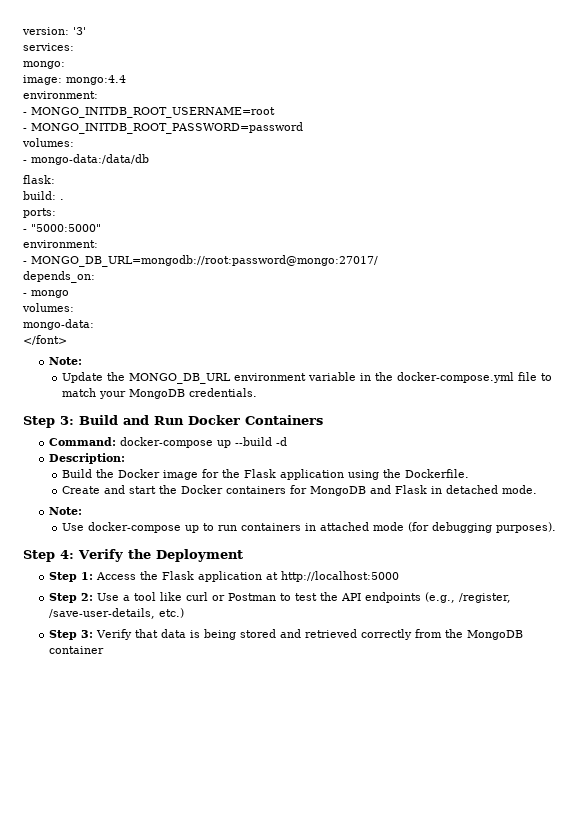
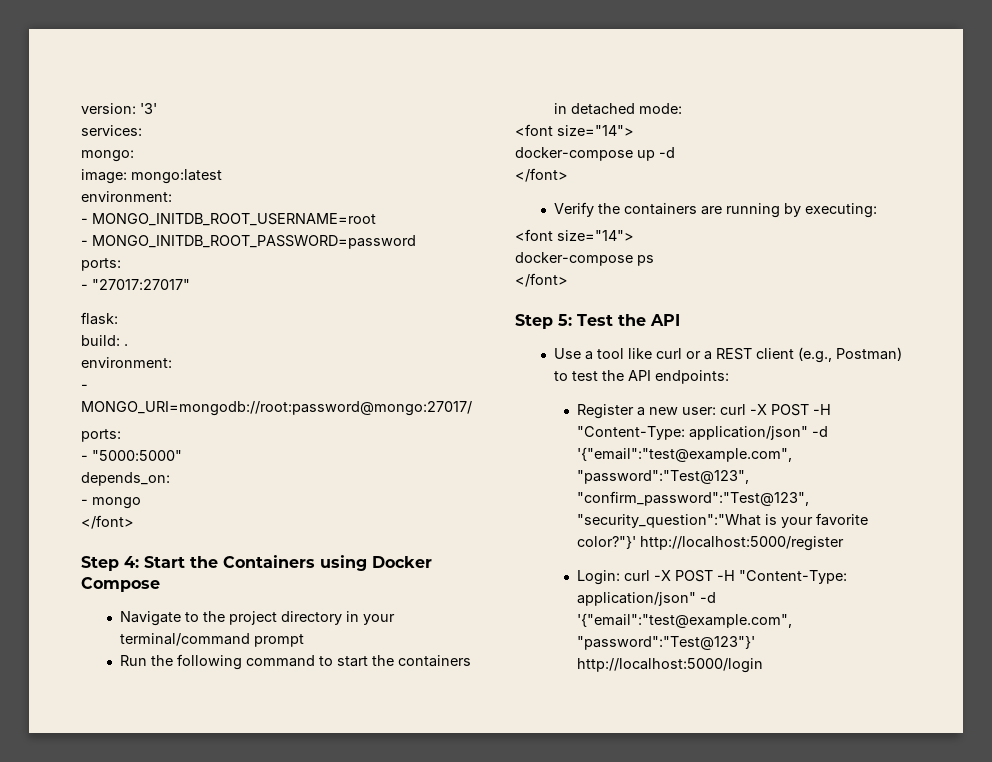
- image: mongo:4.4
+ image: mongo:latest
  - MONGO_INITDB_ROOT_PASSWORD=password
- volumes:
- - mongo-data:/data/db
+ ports:
+ - "27017:27017"
  build: .
+ environment:
+ - MONGO_URI=mongodb://root:password@mongo:27017/
  - "5000:5000"
- environment:
- - MONGO_DB_URL=mongodb://root:password@mongo:27017/
  - mongo
- volumes:
- mongo-data:
  </font>
- Note:
- Update the MONGO_DB_URL environment variable in the docker-compose.yml file to match your MongoDB credentials.
- Step 3: Build and Run Docker Containers
- Command: docker-compose up --build -d
- Description:
- Build the Docker image for the Flask application using the Dockerfile.
- Create and start the Docker containers for MongoDB and Flask in detached mode.
- Note:
- Use docker-compose up to run containers in attached mode (for debugging purposes).
- Step 4: Verify the Deployment
- Step 1: Access the Flask application at http://localhost:5000
- Step 2: Use a tool like curl or Postman to test the API endpoints (e.g., /register, /save-user-details, etc.)
- Step 3: Verify that data is being stored and retrieved correctly from the MongoDB container
+ Step 4: Start the Containers using Docker Compose
+ Navigate to the project directory in your terminal/command prompt
+ Run the following command to start the containers in detached mode:
+ <font size="14">
+ docker-compose up -d
+ </font>
+ Verify the containers are running by executing:
+ <font size="14">
+ docker-compose ps
+ </font>
+ Step 5: Test the API
+ Use a tool like curl or a REST client (e.g., Postman) to test the API endpoints:
+ Register a new user: curl -X POST -H "Content-Type: application/json" -d '{"email":"test@example.com", "password":"Test@123", "confirm_password":"Test@123", "security_question":"What is your favorite color?"}' http://localhost:5000/register
+ Login: curl -X POST -H "Content-Type: application/json" -d '{"email":"test@example.com", "password":"Test@123"}' http://localhost:5000/login

